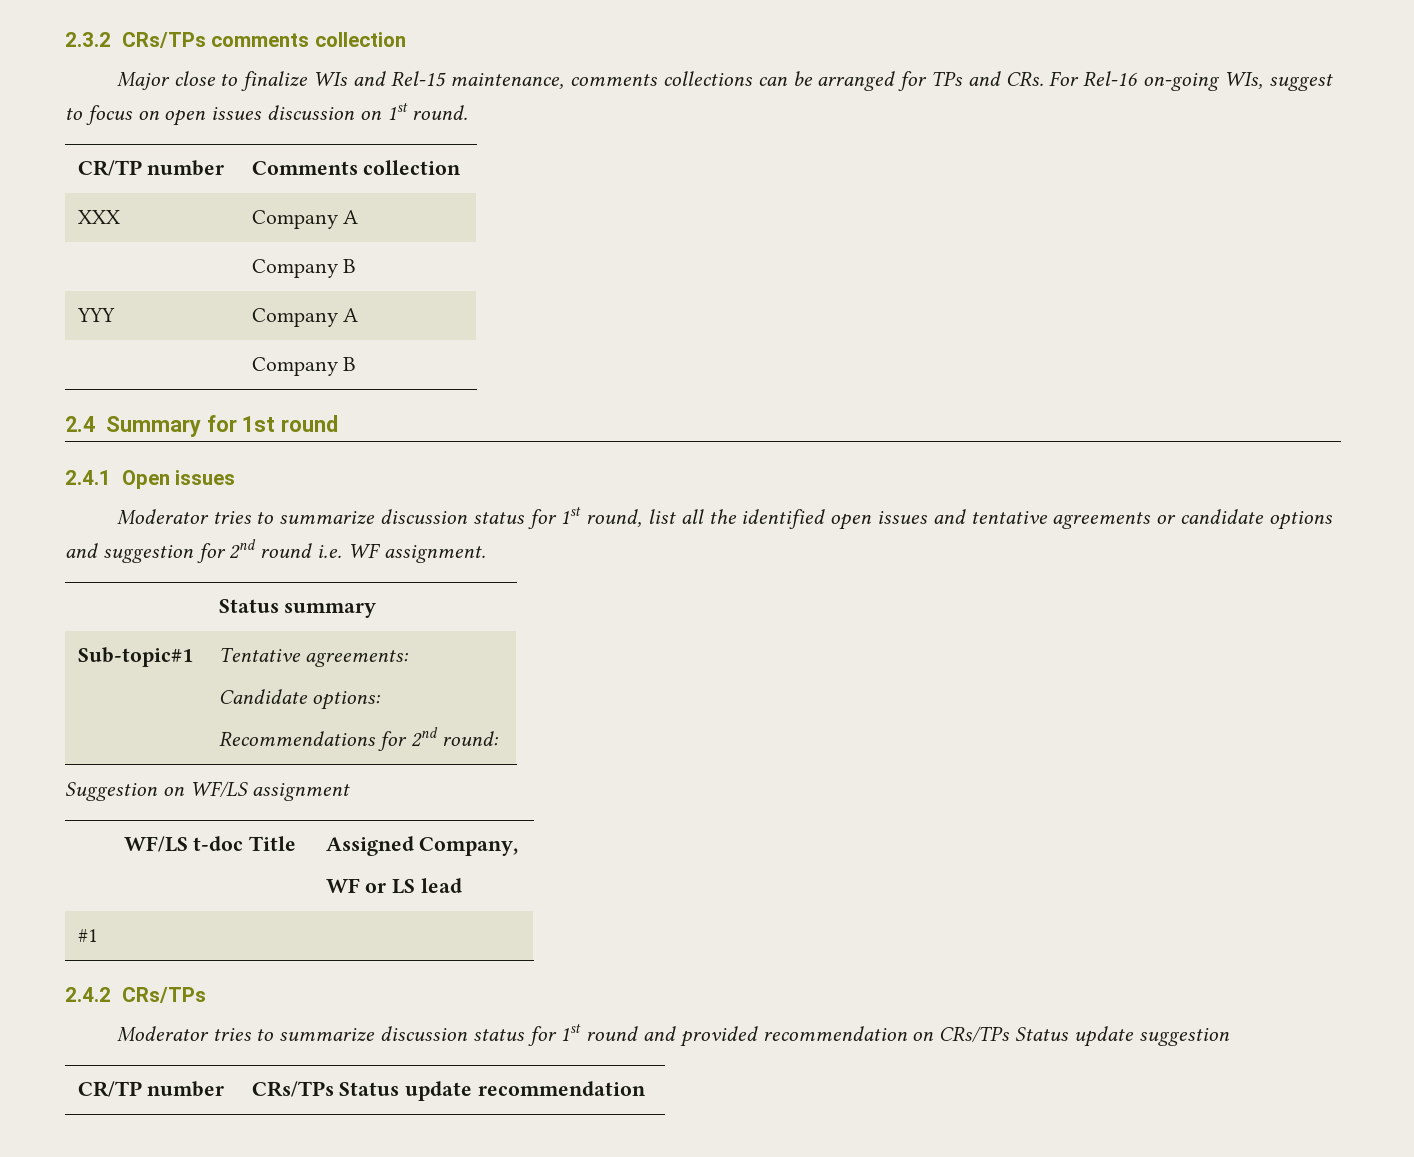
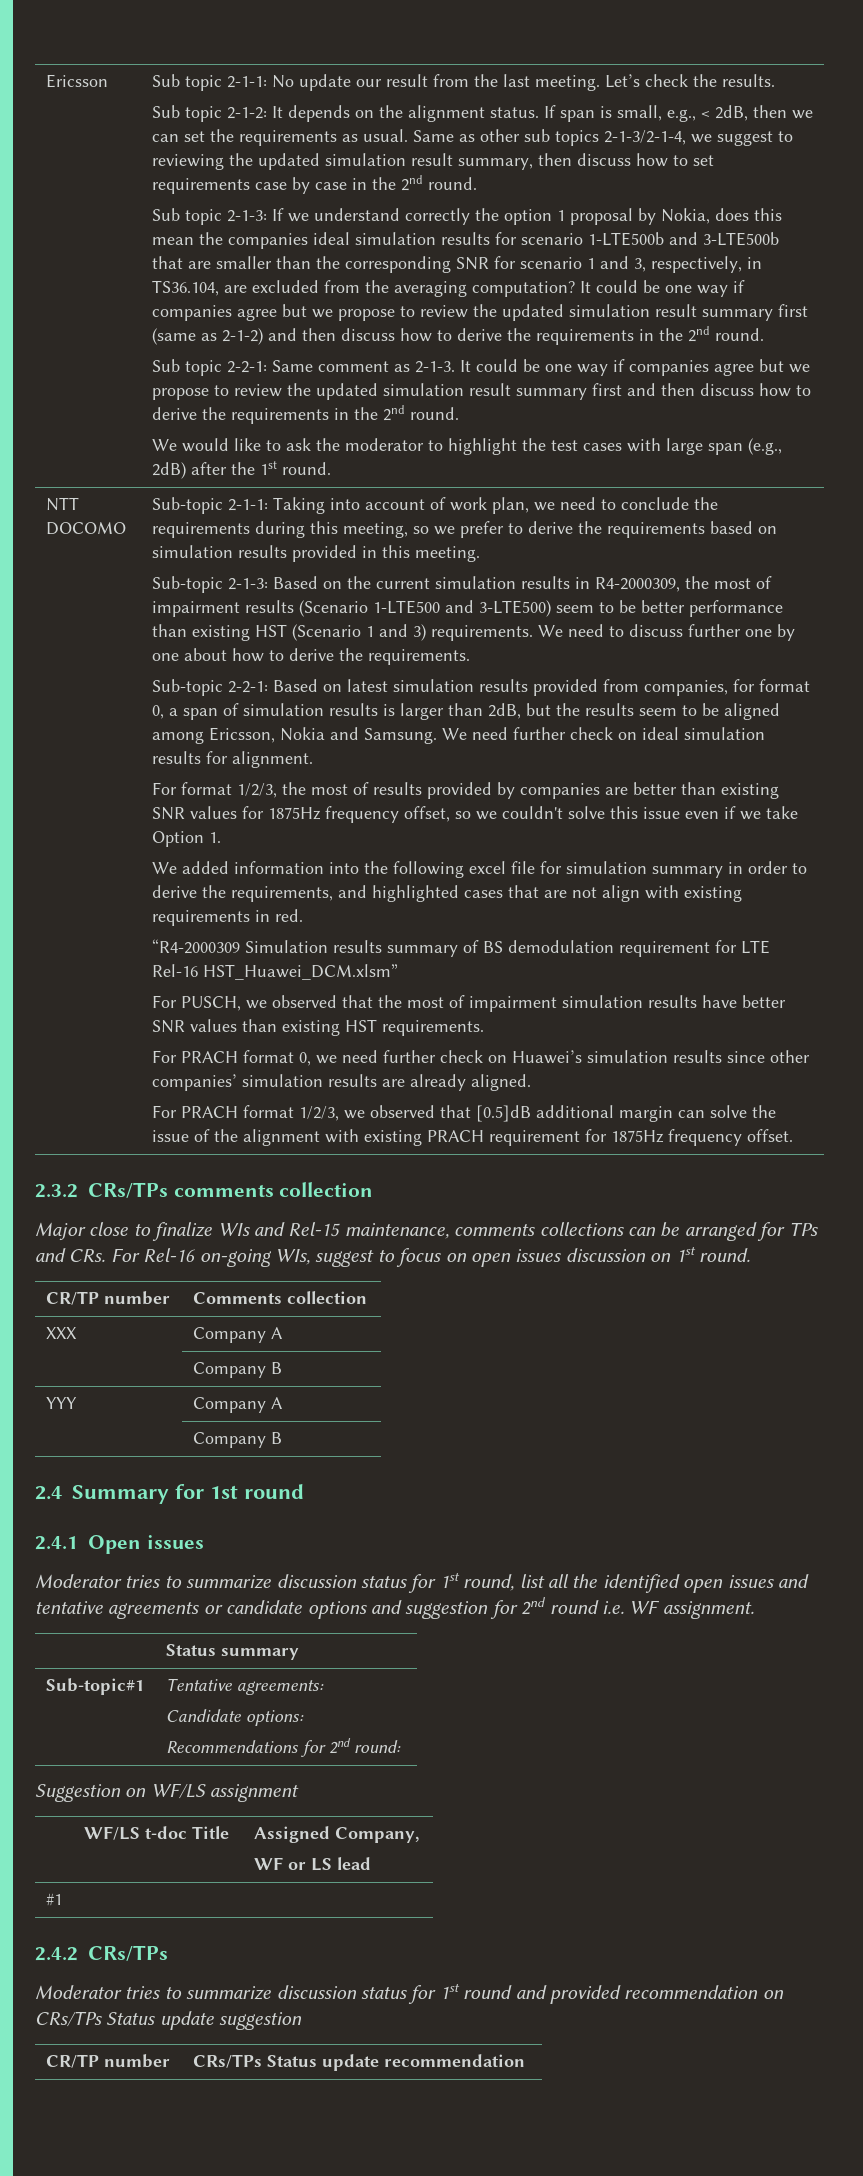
+ Ericsson | Sub topic 2-1-1: No update our result from the last meeting. Let’s check the results.
+ Sub topic 2-1-2: It depends on the alignment status. If span is small, e.g., < 2dB, then we can set the requirements as usual. Same as other sub topics 2-1-3/2-1-4, we suggest to reviewing the updated simulation result summary, then discuss how to set requirements case by case in the 2nd round.
+ Sub topic 2-1-3: If we understand correctly the option 1 proposal by Nokia, does this mean the companies ideal simulation results for scenario 1-LTE500b and 3-LTE500b that are smaller than the corresponding SNR for scenario 1 and 3, respectively, in TS36.104, are excluded from the averaging computation? It could be one way if companies agree but we propose to review the updated simulation result summary first (same as 2-1-2) and then discuss how to derive the requirements in the 2nd round.
+ Sub topic 2-2-1: Same comment as 2-1-3. It could be one way if companies agree but we propose to review the updated simulation result summary first and then discuss how to derive the requirements in the 2nd round.
+ We would like to ask the moderator to highlight the test cases with large span (e.g., 2dB) after the 1st round.
+ NTT DOCOMO | Sub-topic 2-1-1: Taking into account of work plan, we need to conclude the requirements during this meeting, so we prefer to derive the requirements based on simulation results provided in this meeting.
+ Sub-topic 2-1-3: Based on the current simulation results in R4-2000309, the most of impairment results (Scenario 1-LTE500 and 3-LTE500) seem to be better performance than existing HST (Scenario 1 and 3) requirements. We need to discuss further one by one about how to derive the requirements.
+ Sub-topic 2-2-1: Based on latest simulation results provided from companies, for format 0, a span of simulation results is larger than 2dB, but the results seem to be aligned among Ericsson, Nokia and Samsung. We need further check on ideal simulation results for alignment.
+ For format 1/2/3, the most of results provided by companies are better than existing SNR values for 1875Hz frequency offset, so we couldn't solve this issue even if we take Option 1.
+ We added information into the following excel file for simulation summary in order to derive the requirements, and highlighted cases that are not align with existing requirements in red.
+ “R4-2000309 Simulation results summary of BS demodulation requirement for LTE Rel-16 HST_Huawei_DCM.xlsm”
+ For PUSCH, we observed that the most of impairment simulation results have better SNR values than existing HST requirements.
+ For PRACH format 0, we need further check on Huawei’s simulation results since other companies’ simulation results are already aligned.
+ For PRACH format 1/2/3, we observed that [0.5]dB additional margin can solve the issue of the alignment with existing PRACH requirement for 1875Hz frequency offset.

